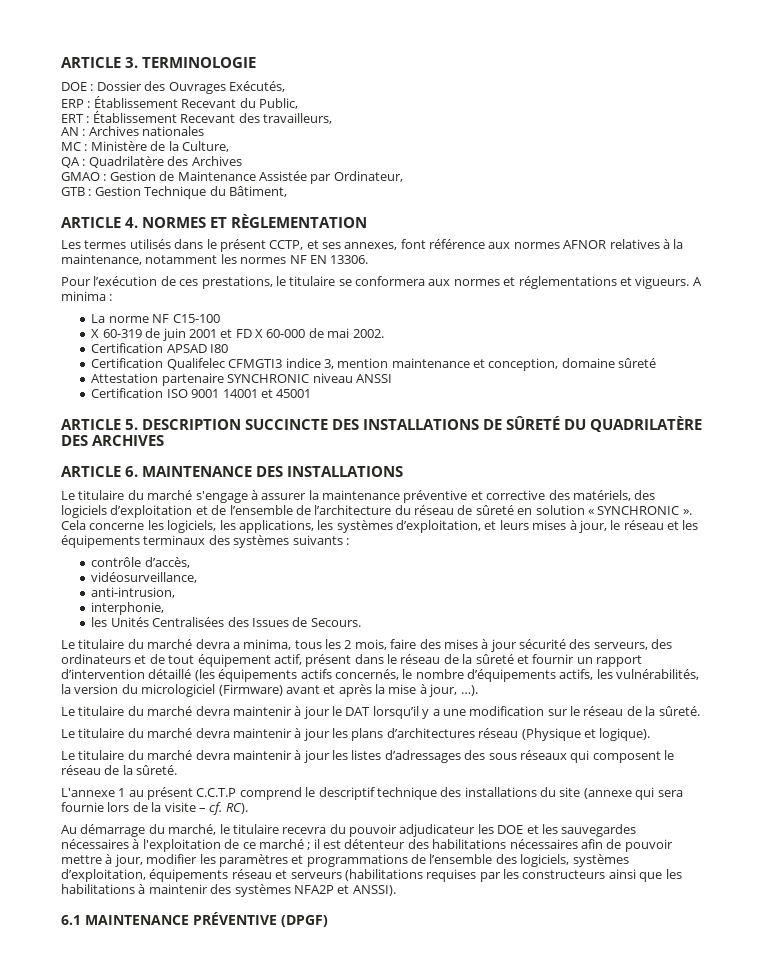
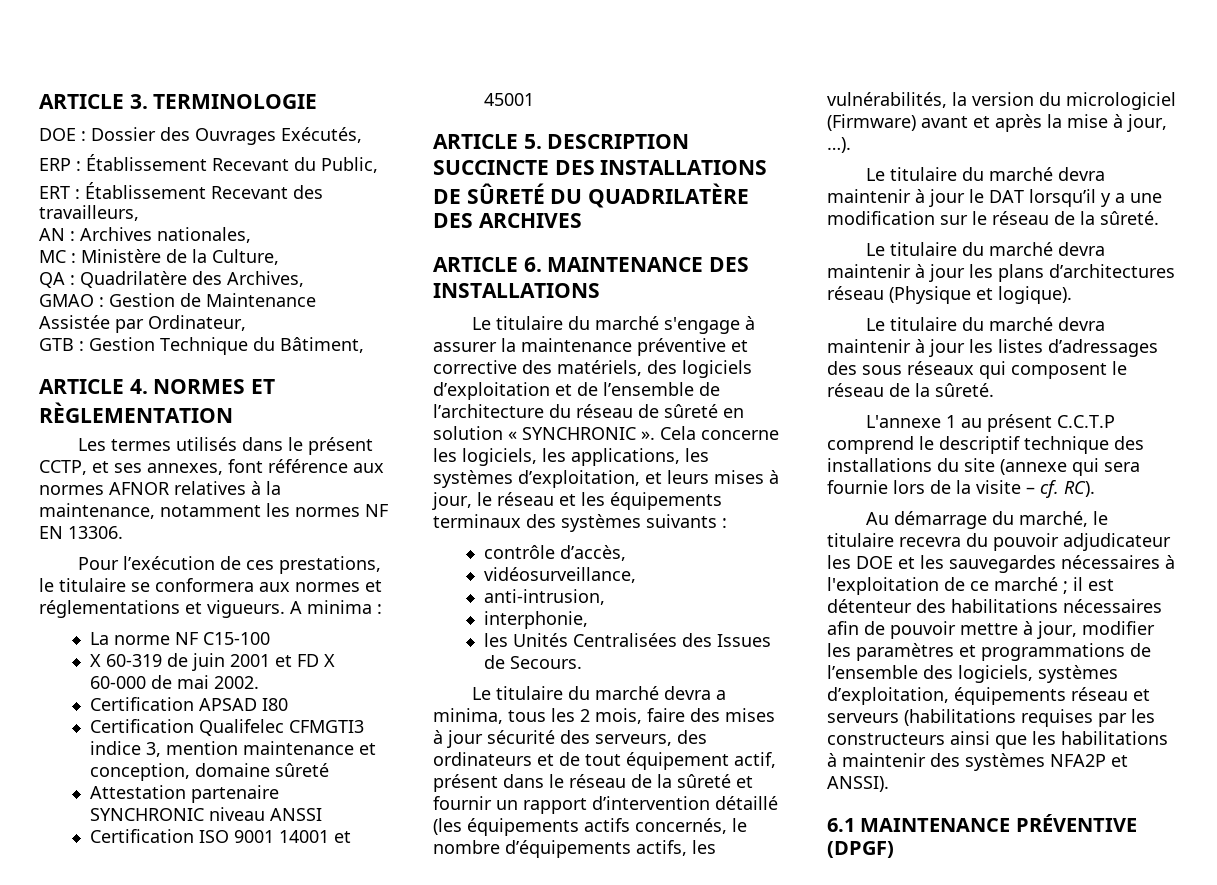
- AN : Archives nationales
+ AN : Archives nationales,
- QA : Quadrilatère des Archives
+ QA : Quadrilatère des Archives,

